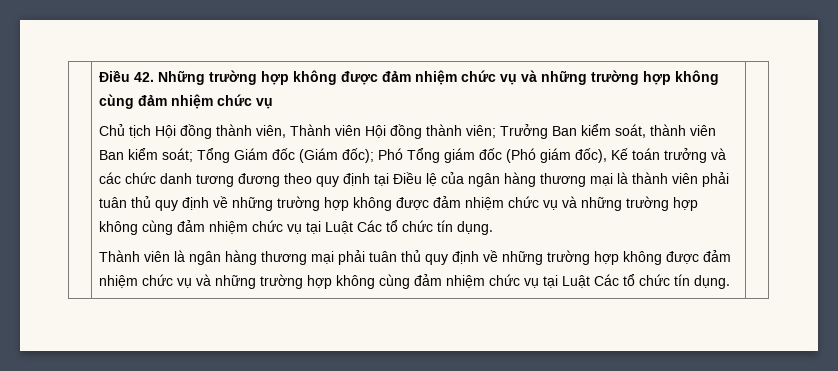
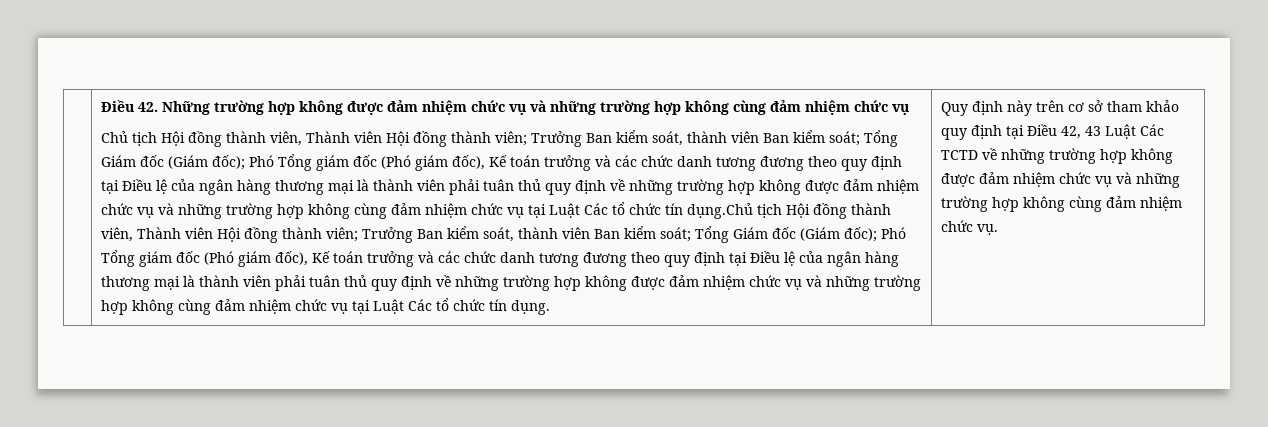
- Phó Tổng giám đốc (Phó giám đốc), Kế toán trưởng và các chức danh tương đương theo quy định tại Điều lệ của ngân hàng thương mại là thành viên phải tuân thủ quy định về những trường hợp không được đảm nhiệm chức vụ và những trường hợp không cùng đảm nhiệm chức vụ tại Luật Các tổ chức tín dụng.
- Thành viên là ngân hàng thương mại phải tuân thủ quy định về những trường hợp không được đảm nhiệm chức vụ và những trường hợp không cùng đảm nhiệm chức vụ tại Luật Các tổ chức tín dụng.
+ Phó Tổng giám đốc (Phó giám đốc), Kế toán trưởng và các chức danh tương đương theo quy định tại Điều lệ của ngân hàng thương mại là thành viên phải tuân thủ quy định về những trường hợp không được đảm nhiệm chức vụ và những trường hợp không cùng đảm nhiệm chức vụ tại Luật Các tổ chức tín dụng.Chủ tịch Hội đồng thành viên, Thành viên Hội đồng thành viên; Trưởng Ban kiểm soát, thành viên Ban kiểm soát; Tổng Giám đốc (Giám đốc); Phó Tổng giám đốc (Phó giám đốc), Kế toán trưởng và các chức danh tương đương theo quy định tại Điều lệ của ngân hàng thương mại là thành viên phải tuân thủ quy định về những trường hợp không được đảm nhiệm chức vụ và những trường hợp không cùng đảm nhiệm chức vụ tại Luật Các tổ chức tín dụng.
+ Quy định này trên cơ sở tham khảo quy định tại Điều 42, 43 Luật Các TCTD về những trường hợp không được đảm nhiệm chức vụ và những trường hợp không cùng đảm nhiệm chức vụ.

